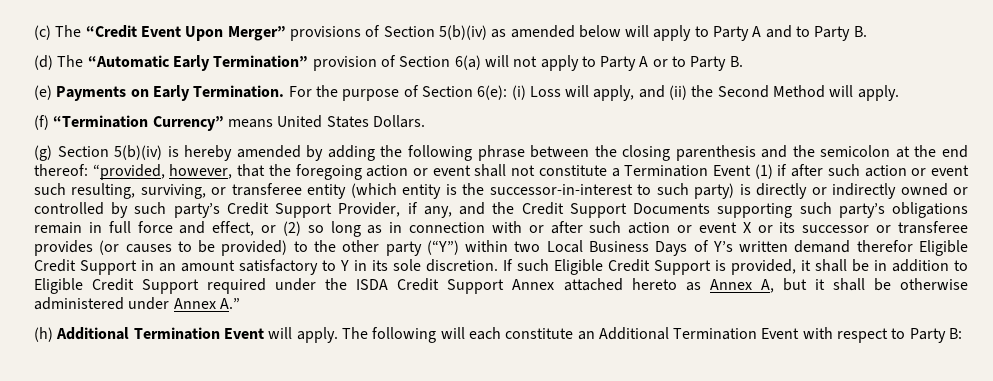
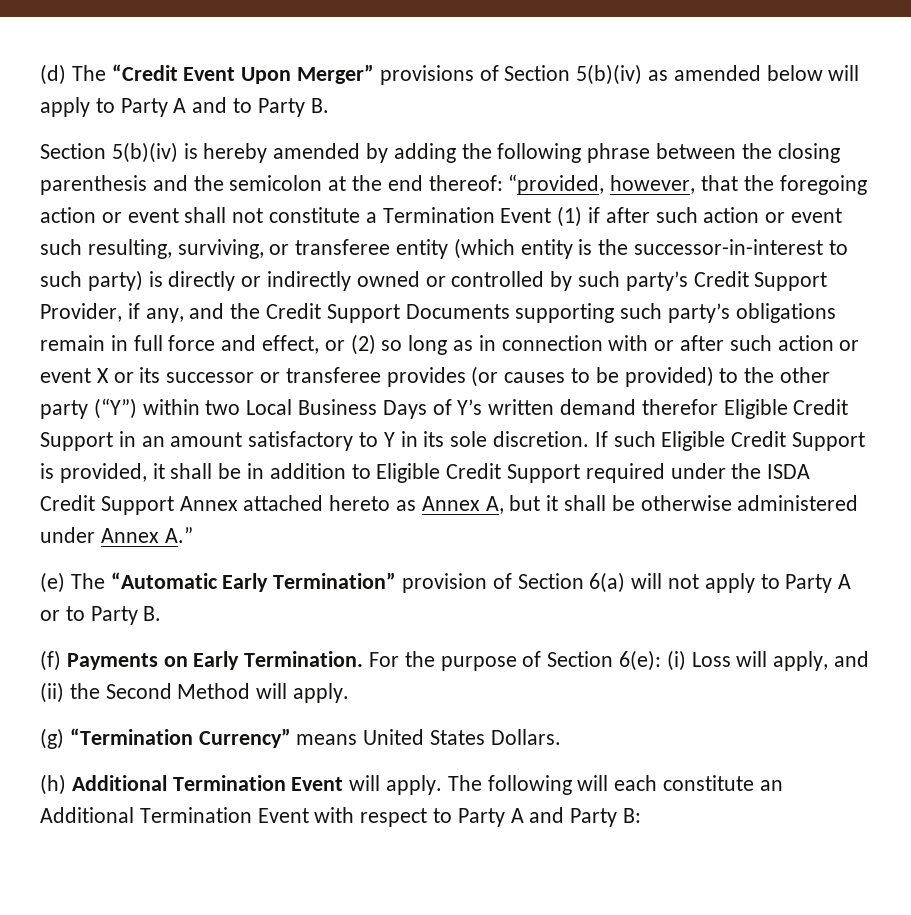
- (c) The “Credit Event Upon Merger” provisions of Section 5(b)(iv) as amended below will apply to Party A and to Party B.
+ (d) The “Credit Event Upon Merger” provisions of Section 5(b)(iv) as amended below will apply to Party A and to Party B.
- (d) The “Automatic Early Termination” provision of Section 6(a) will not apply to Party A or to Party B.
- (e) Payments on Early Termination. For the purpose of Section 6(e): (i) Loss will apply, and (ii) the Second Method will apply.
- (f) “Termination Currency” means United States Dollars.
- (g) Section 5(b)(iv) is hereby amended by adding the following phrase between the closing parenthesis and the semicolon at the end thereof:
+ Section 5(b)(iv) is hereby amended by adding the following phrase between the closing parenthesis and the semicolon at the end thereof:
+ (e) The “Automatic Early Termination” provision of Section 6(a) will not apply to Party A or to Party B.
+ (f) Payments on Early Termination. For the purpose of Section 6(e): (i) Loss will apply, and (ii) the Second Method will apply.
+ (g) “Termination Currency” means United States Dollars.
- The following will each constitute an Additional Termination Event with respect to Party B:
+ The following will each constitute an Additional Termination Event with respect to Party A and Party B:

